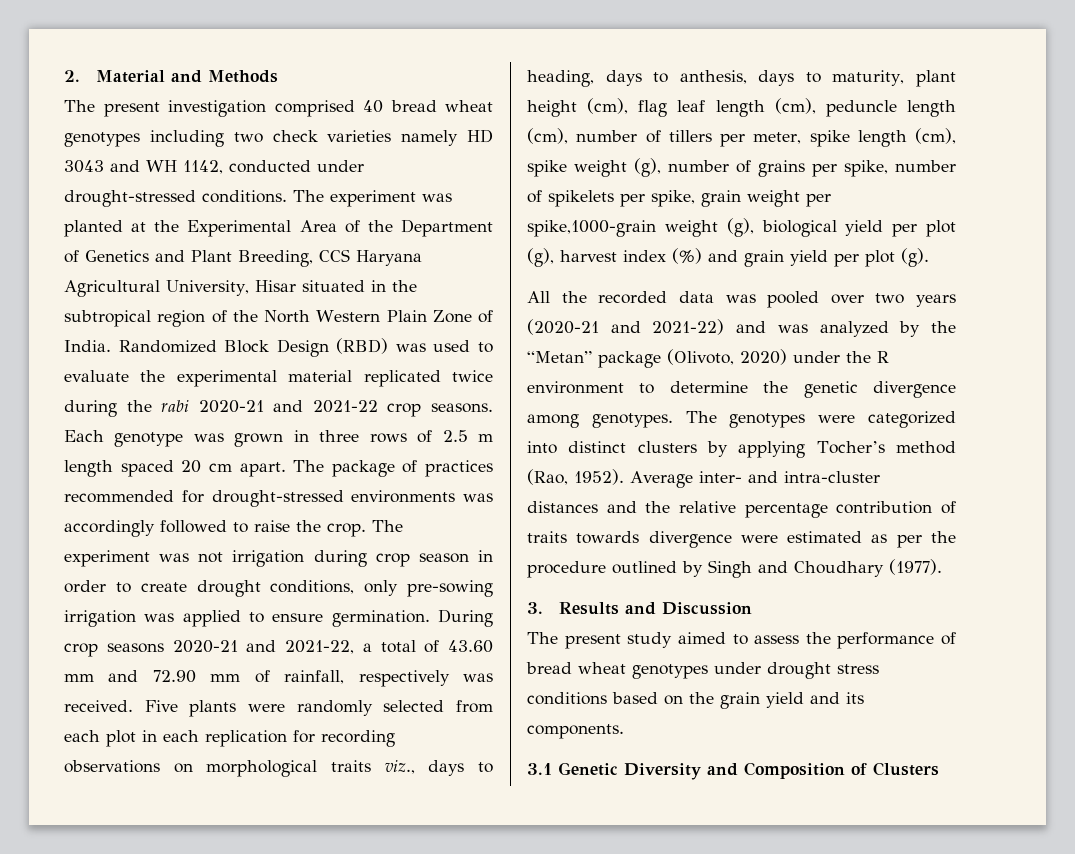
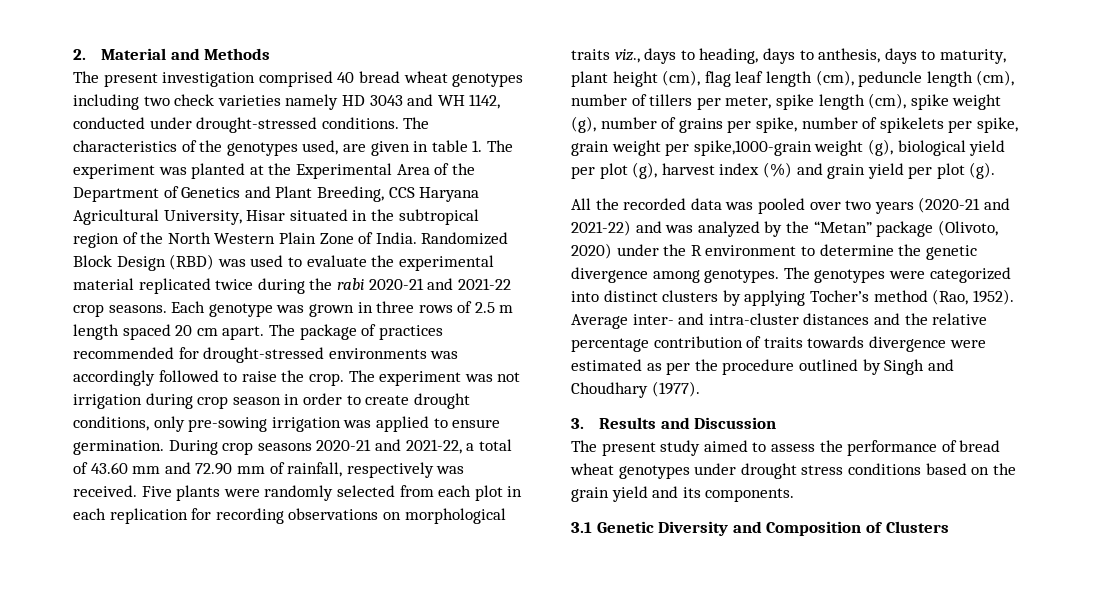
- The experiment was planted at the Experimental Area of the Department of Genetics and Plant Breeding, CCS Haryana Agricultural University, Hisar situated in the subtropical region of the North Western Plain Zone of India.
+ The characteristics of the genotypes used, are given in table 1. The experiment was planted at the Experimental Area of the Department of Genetics and Plant Breeding, CCS Haryana Agricultural University, Hisar situated in the subtropical region of the North Western Plain Zone of India.

